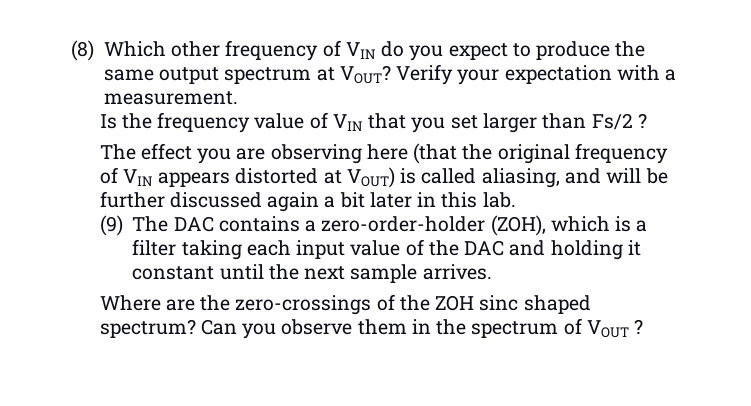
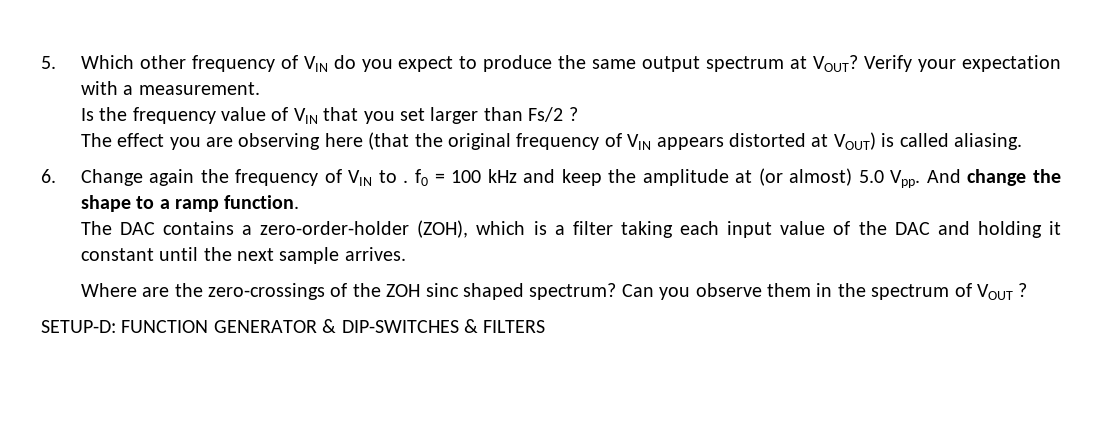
- (8) Which other frequency of VIN do you expect to produce the same output spectrum at VOUT?
+ 5. Which other frequency of VIN do you expect to produce the same output spectrum at VOUT?
- The effect you are observing here (that the original frequency of VIN appears distorted at VOUT) is called aliasing, and will be further discussed again a bit later in this lab.
- (9) The DAC contains a zero-order-holder (ZOH), which is a filter taking each input value of the DAC and holding it constant until the next sample arrives.
+ The effect you are observing here (that the original frequency of VIN appears distorted at VOUT) is called aliasing.
+ 6. Change again the frequency of VIN to . f0 = 100 kHz and keep the amplitude at (or almost) 5.0 Vpp. And change the shape to a ramp function.
+ The DAC contains a zero-order-holder (ZOH), which is a filter taking each input value of the DAC and holding it constant until the next sample arrives.
+ SETUP-D: FUNCTION GENERATOR & DIP-SWITCHES & FILTERS

